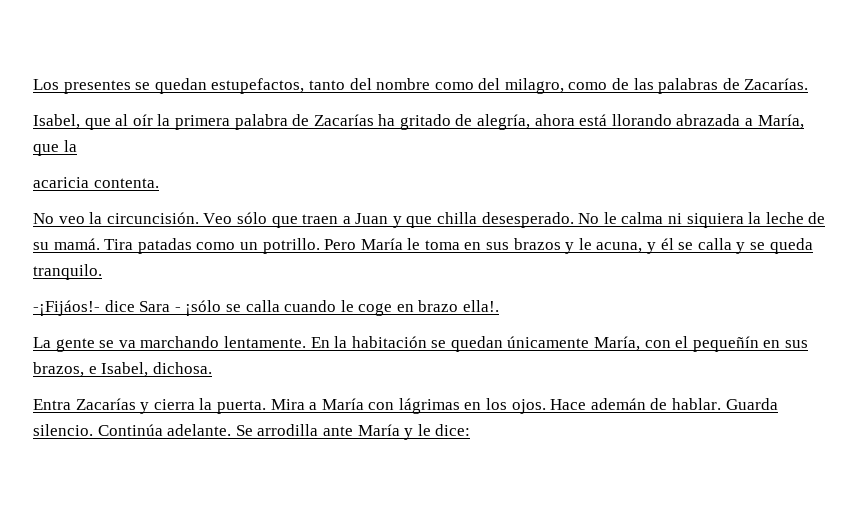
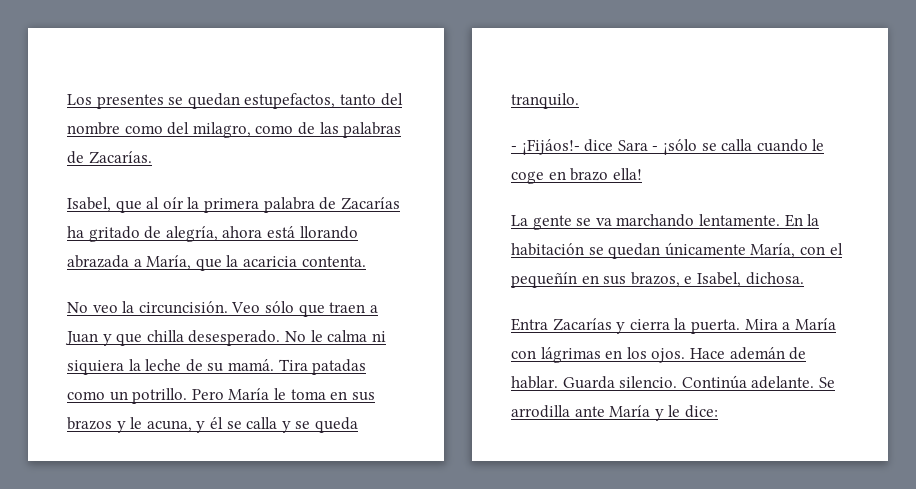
- Isabel, que al oír la primera palabra de Zacarías ha gritado de alegría, ahora está llorando abrazada a María, que la
- acaricia contenta.
+ Isabel, que al oír la primera palabra de Zacarías ha gritado de alegría, ahora está llorando abrazada a María, que la acaricia contenta.
- -¡Fijáos!- dice Sara - ¡sólo se calla cuando le coge en brazo ella!.
+ - ¡Fijáos!- dice Sara - ¡sólo se calla cuando le coge en brazo ella!

